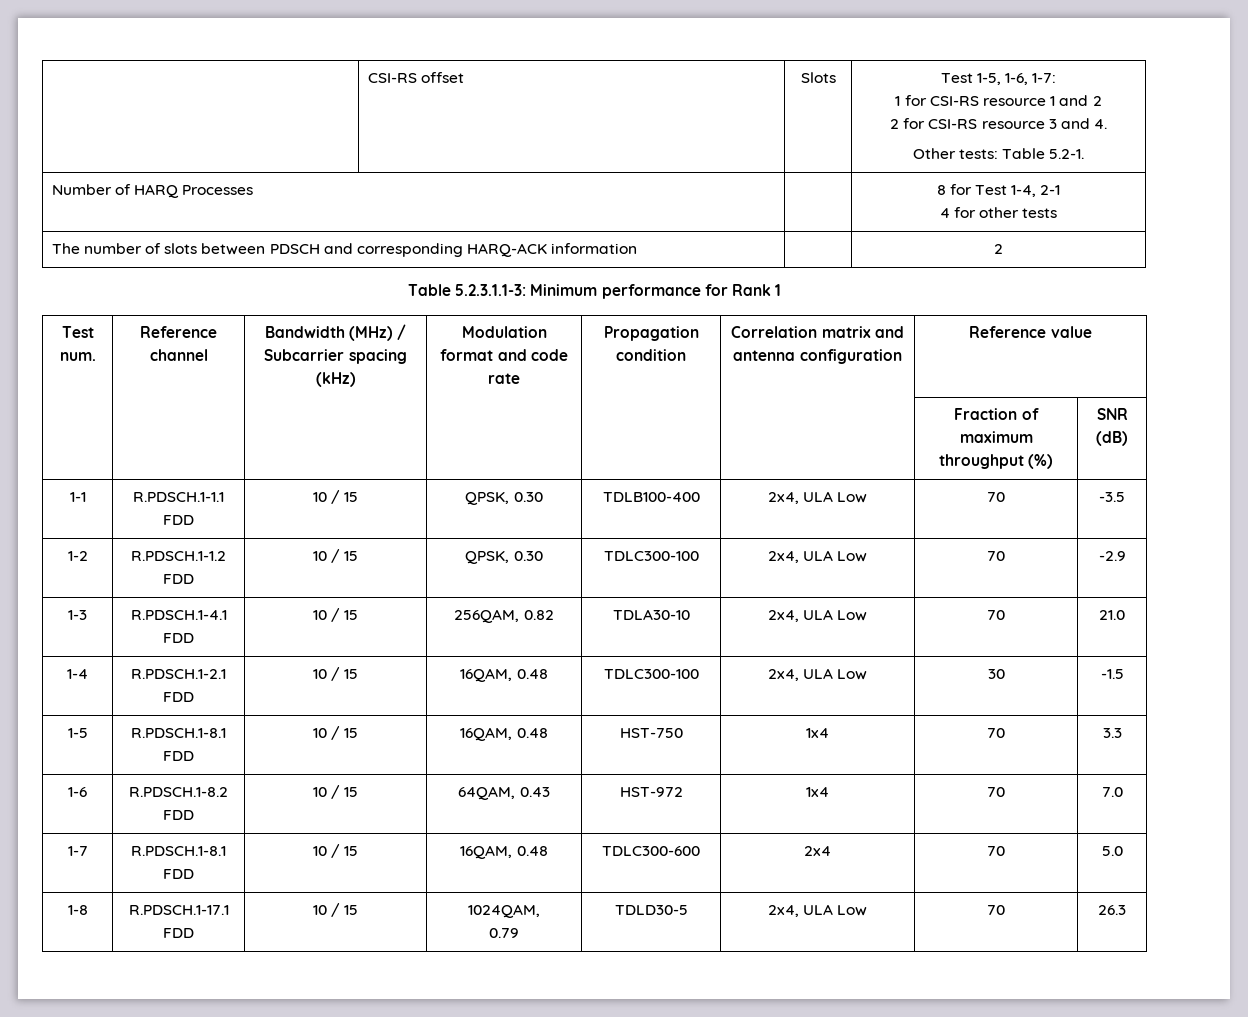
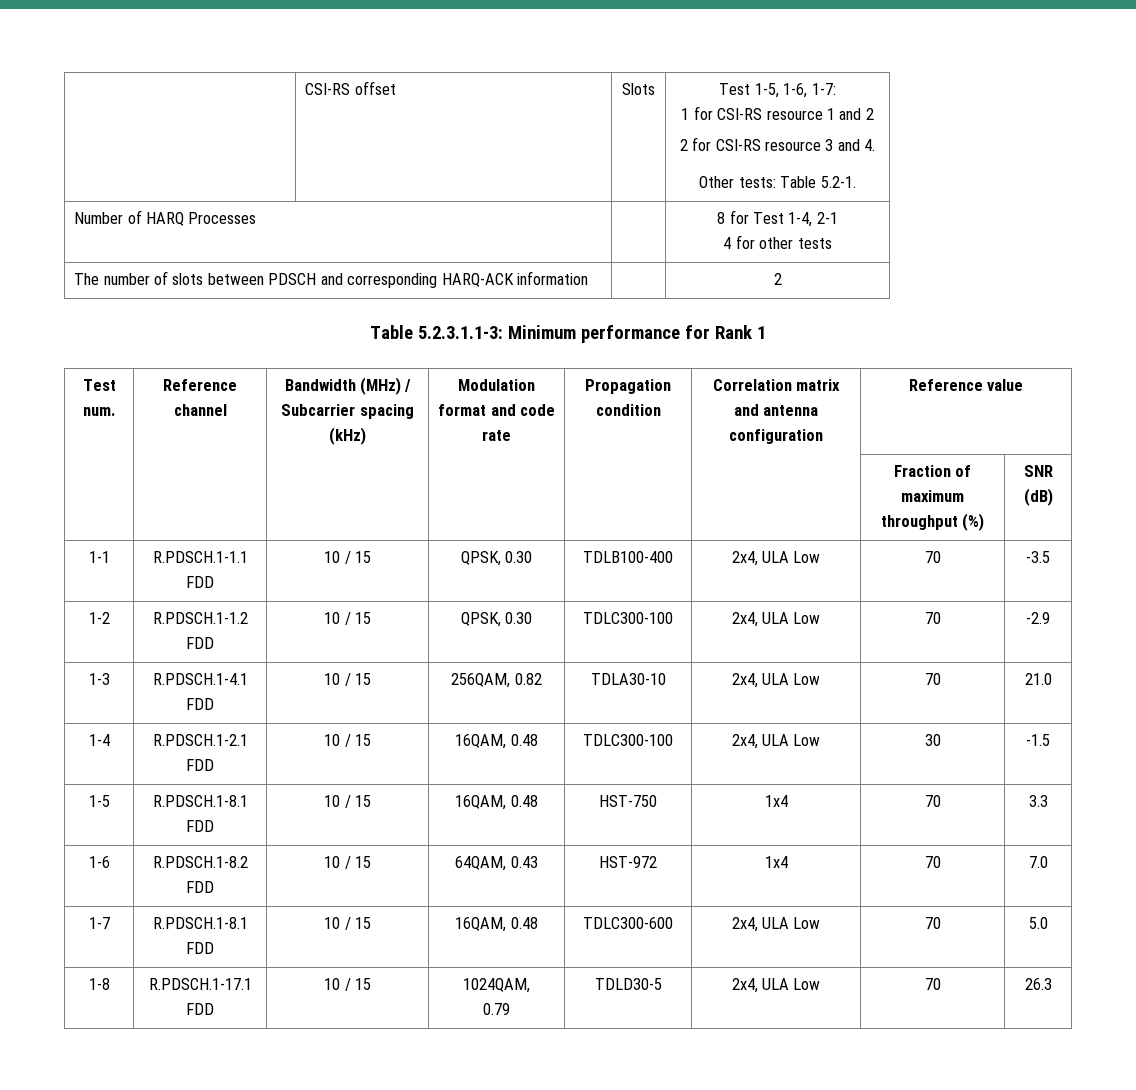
- 1-7 | R.PDSCH.1-8.1 FDD | 10 / 15 | 16QAM, 0.48 | TDLC300-600 | 2x4 | 70 | 5.0
+ 1-7 | R.PDSCH.1-8.1 FDD | 10 / 15 | 16QAM, 0.48 | TDLC300-600 | 2x4, ULA Low | 70 | 5.0

